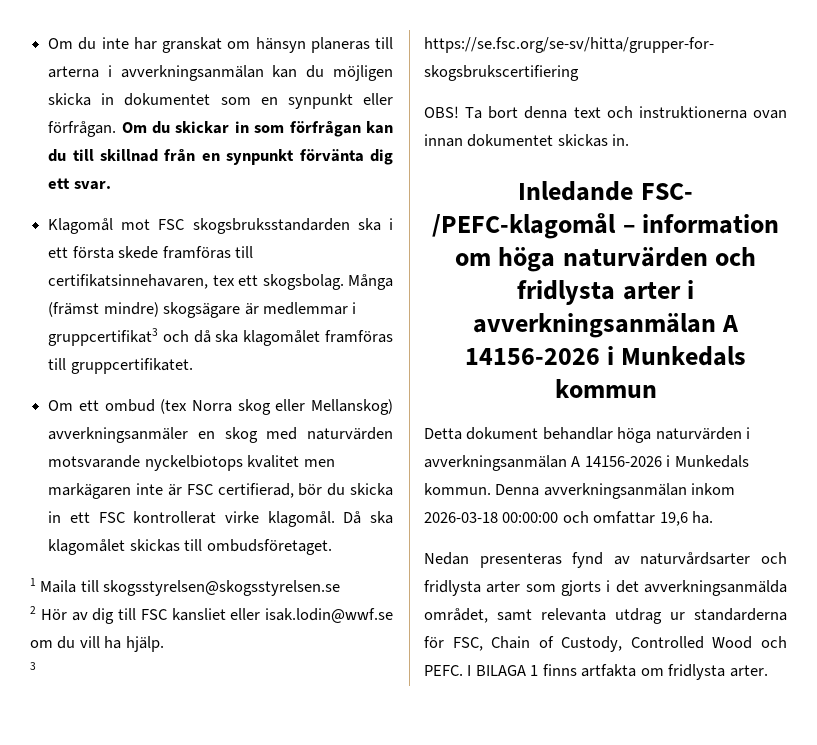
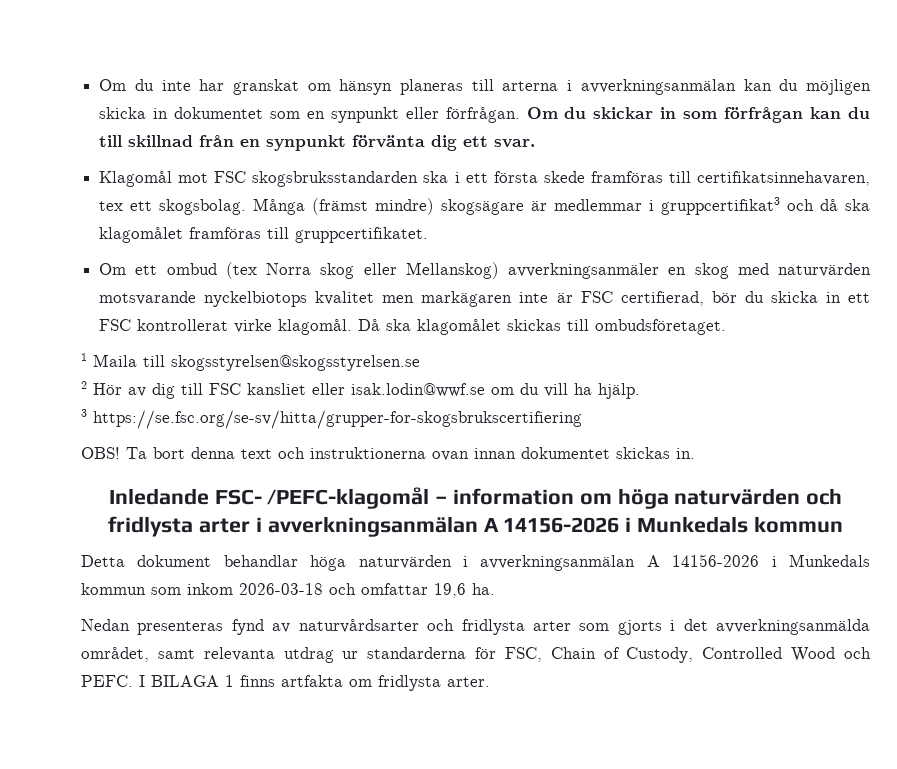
- Detta dokument behandlar höga naturvärden i avverkningsanmälan A 14156-2026 i Munkedals kommun. Denna avverkningsanmälan inkom 2026-03-18 00:00:00 och omfattar 19,6 ha.
+ Detta dokument behandlar höga naturvärden i avverkningsanmälan A 14156-2026 i Munkedals kommun som inkom 2026-03-18 och omfattar 19,6 ha.

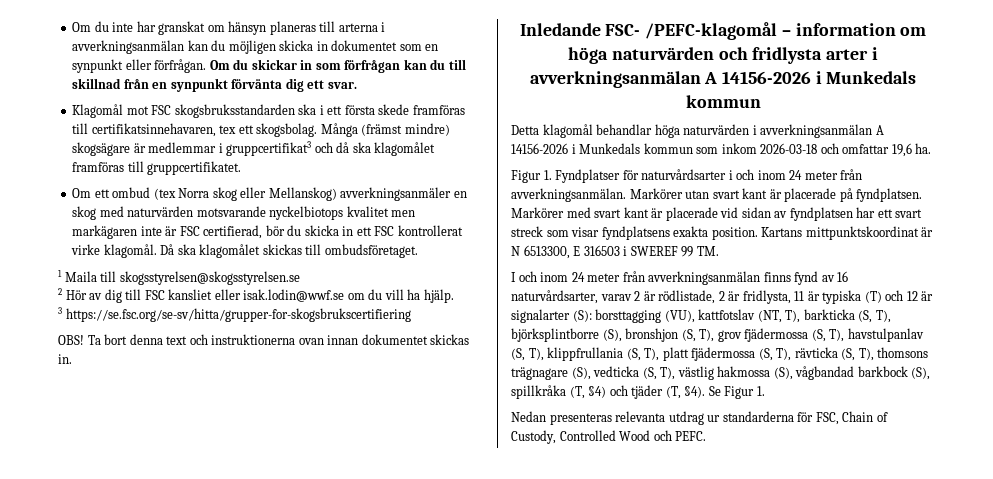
- Detta dokument behandlar höga naturvärden i avverkningsanmälan A 14156-2026 i Munkedals kommun som inkom 2026-03-18 och omfattar 19,6 ha.
+ Detta klagomål behandlar höga naturvärden i avverkningsanmälan A 14156-2026 i Munkedals kommun som inkom 2026-03-18 och omfattar 19,6 ha.
- Nedan presenteras fynd av naturvårdsarter och fridlysta arter som gjorts i det avverkningsanmälda området, samt relevanta utdrag ur standarderna för FSC, Chain of Custody, Controlled Wood och PEFC. I BILAGA 1 finns artfakta om fridlysta arter.
+ Figur 1. Fyndplatser för naturvårdsarter i och inom 24 meter från avverkningsanmälan. Markörer utan svart kant är placerade på fyndplatsen. Markörer med svart kant är placerade vid sidan av fyndplatsen har ett svart streck som visar fyndplatsens exakta position. Kartans mittpunktskoordinat är N 6513300, E 316503 i SWEREF 99 TM.
+ I och inom 24 meter från avverkningsanmälan finns fynd av 16 naturvårdsarter, varav 2 är rödlistade, 2 är fridlysta, 11 är typiska (T) och 12 är signalarter (S): borsttagging (VU), kattfotslav (NT, T), barkticka (S, T), björksplintborre (S), bronshjon (S, T), grov fjädermossa (S, T), havstulpanlav (S, T), klippfrullania (S, T), platt fjädermossa (S, T), rävticka (S, T), thomsons trägnagare (S), vedticka (S, T), västlig hakmossa (S), vågbandad barkbock (S), spillkråka (T, §4) och tjäder (T, §4). Se Figur 1.
+ Nedan presenteras relevanta utdrag ur standarderna för FSC, Chain of Custody, Controlled Wood och PEFC.

